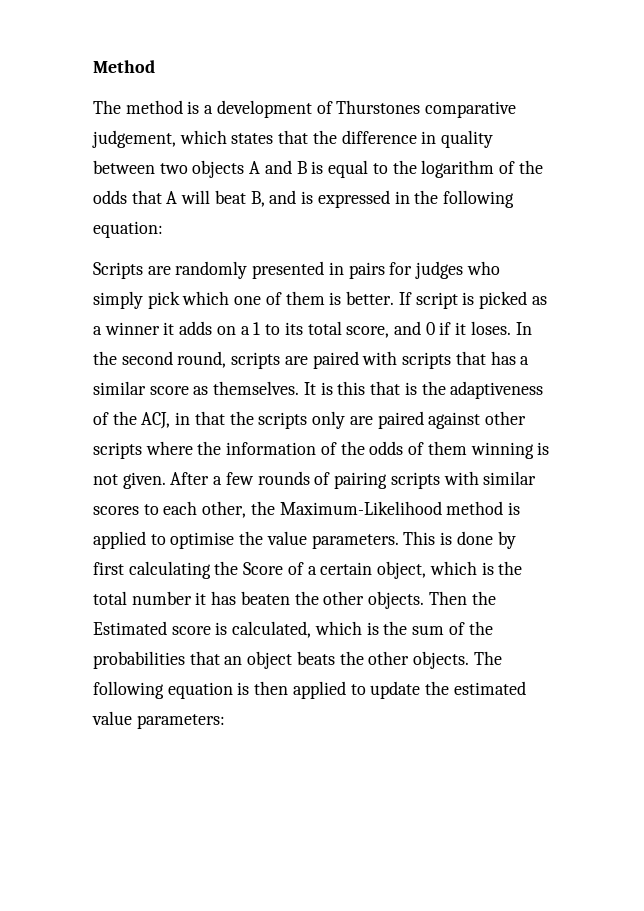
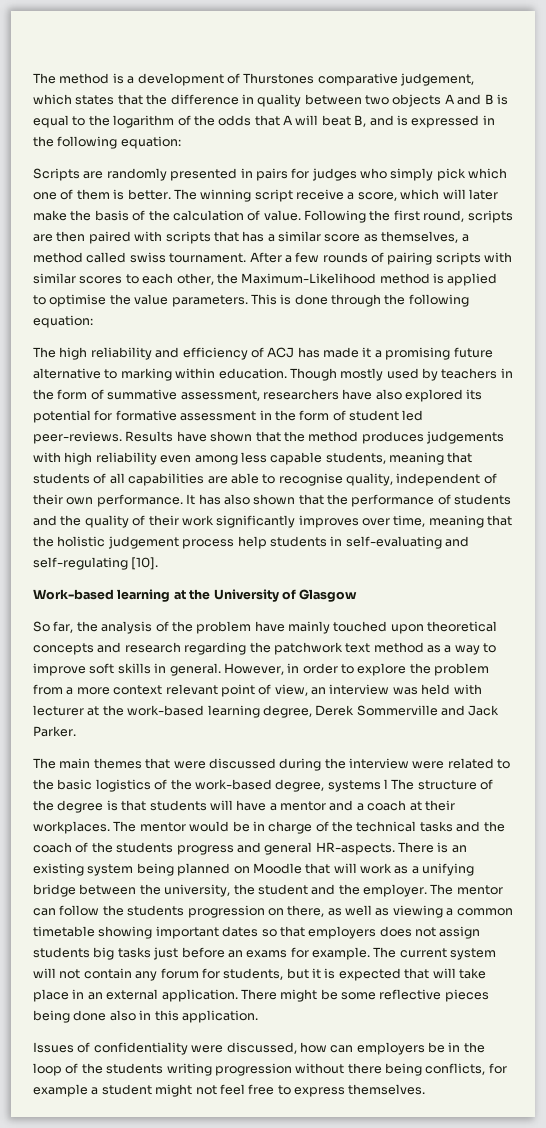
- Method
- If script is picked as a winner it adds on a 1 to its total score, and 0 if it loses. In the second round, scripts are paired with scripts that has a similar score as themselves. It is this that is the adaptiveness of the ACJ, in that the scripts only are paired against other scripts where the information of the odds of them winning is not given.
+ The winning script receive a score, which will later make the basis of the calculation of value. Following the first round, scripts are then paired with scripts that has a similar score as themselves, a method called swiss tournament.
- This is done by first calculating the Score of a certain object, which is the total number it has beaten the other objects. Then the Estimated score is calculated, which is the sum of the probabilities that an object beats the other objects. The following equation is then applied to update the estimated value parameters:
+ This is done through the following equation:
+ The high reliability and efficiency of ACJ has made it a promising future alternative to marking within education. Though mostly used by teachers in the form of summative assessment, researchers have also explored its potential for formative assessment in the form of student led peer-reviews. Results have shown that the method produces judgements with high reliability even among less capable students, meaning that students of all capabilities are able to recognise quality, independent of their own performance. It has also shown that the performance of students and the quality of their work significantly improves over time, meaning that the holistic judgement process help students in self-evaluating and self-regulating [10].
+ Work-based learning at the University of Glasgow
+ So far, the analysis of the problem have mainly touched upon theoretical concepts and research regarding the patchwork text method as a way to improve soft skills in general. However, in order to explore the problem from a more context relevant point of view, an interview was held with lecturer at the work-based learning degree, Derek Sommerville and Jack Parker.
+ The main themes that were discussed during the interview were related to the basic logistics of the work-based degree, systems l The structure of the degree is that students will have a mentor and a coach at their workplaces. The mentor would be in charge of the technical tasks and the coach of the students progress and general HR-aspects. There is an existing system being planned on Moodle that will work as a unifying bridge between the university, the student and the employer. The mentor can follow the students progression on there, as well as viewing a common timetable showing important dates so that employers does not assign students big tasks just before an exams for example. The current system will not contain any forum for students, but it is expected that will take place in an external application. There might be some reflective pieces being done also in this application.
+ Issues of confidentiality were discussed, how can employers be in the loop of the students writing progression without there being conflicts, for example a student might not feel free to express themselves.

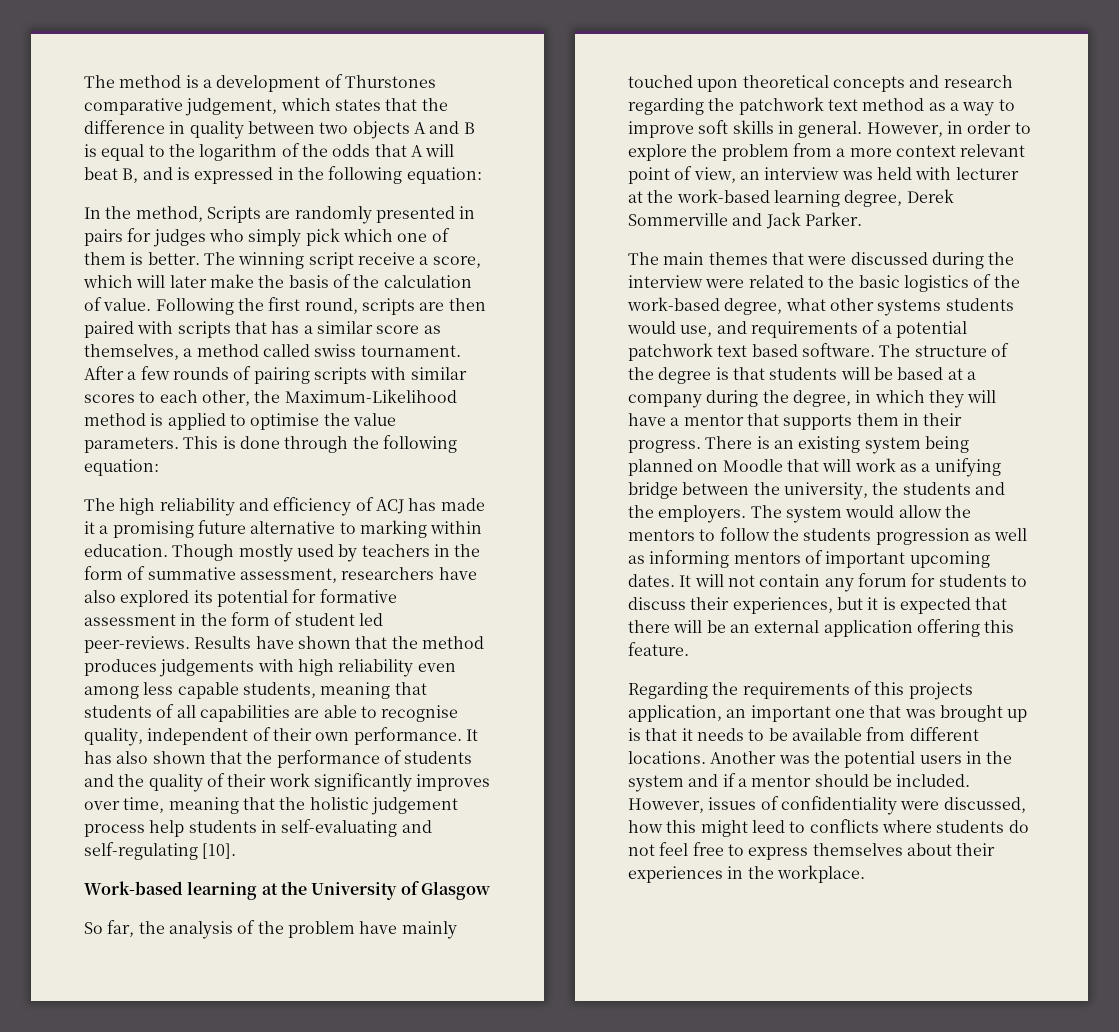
- Scripts are randomly presented in pairs for judges who simply pick which one of them is better.
+ In the method, Scripts are randomly presented in pairs for judges who simply pick which one of them is better.
- The main themes that were discussed during the interview were related to the basic logistics of the work-based degree, systems l The structure of the degree is that students will have a mentor and a coach at their workplaces. The mentor would be in charge of the technical tasks and the coach of the students progress and general HR-aspects.
+ The main themes that were discussed during the interview were related to the basic logistics of the work-based degree, what other systems students would use, and requirements of a potential patchwork text based software. The structure of the degree is that students will be based at a company during the degree, in which they will have a mentor that supports them in their progress.
- There is an existing system being planned on Moodle that will work as a unifying bridge between the university, the student and the employer. The mentor can follow the students progression on there, as well as viewing a common timetable showing important dates so that employers does not assign students big tasks just before an exams for example. The current system will not contain any forum for students, but it is expected that will take place in an external application. There might be some reflective pieces being done also in this application.
- Issues of confidentiality were discussed, how can employers be in the loop of the students writing progression without there being conflicts, for example a student might not feel free to express themselves.
+ There is an existing system being planned on Moodle that will work as a unifying bridge between the university, the students and the employers. The system would allow the mentors to follow the students progression as well as informing mentors of important upcoming dates. It will not contain any forum for students to discuss their experiences, but it is expected that there will be an external application offering this feature.
+ Regarding the requirements of this projects application, an important one that was brought up is that it needs to be available from different locations. Another was the potential users in the system and if a mentor should be included. However, issues of confidentiality were discussed, how this might leed to conflicts where students do not feel free to express themselves about their experiences in the workplace.

